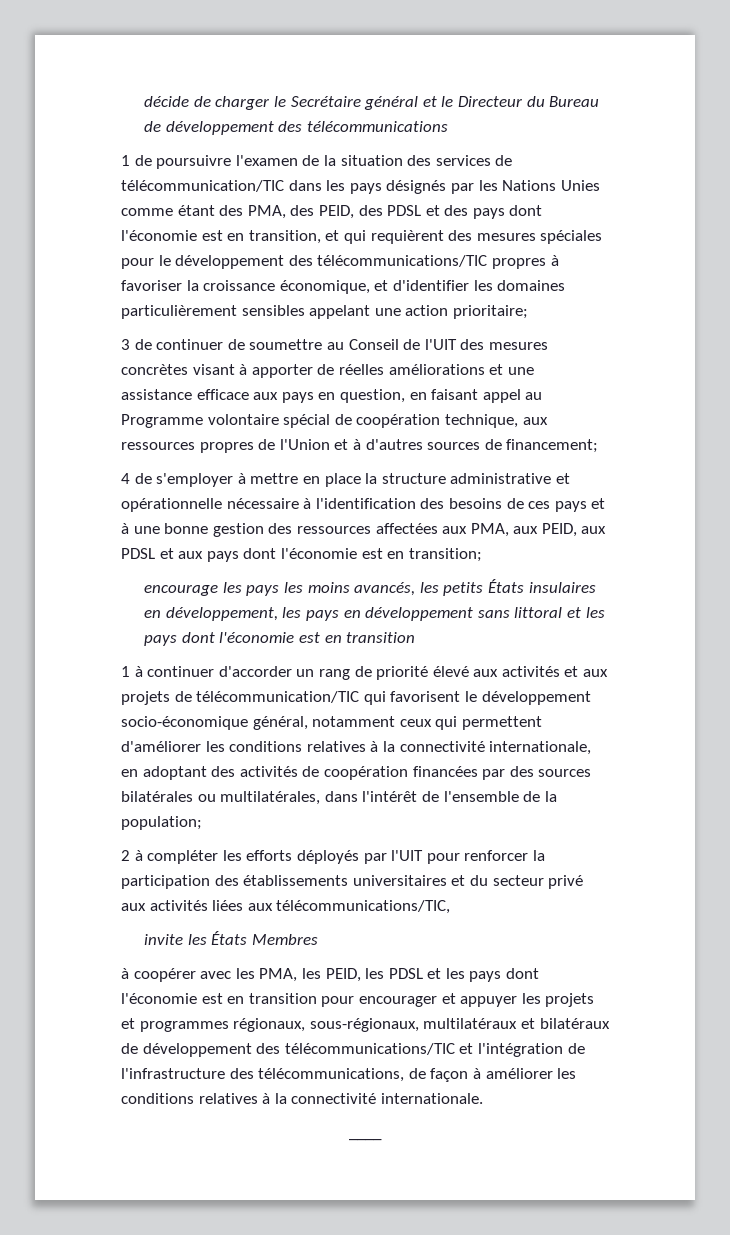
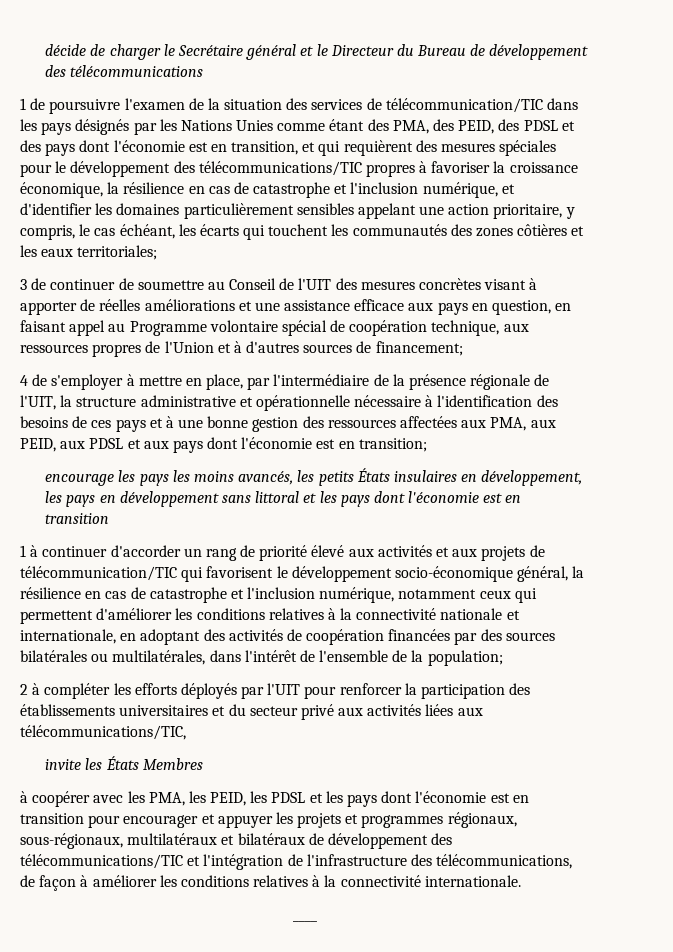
- 1 de poursuivre l'examen de la situation des services de télécommunication/TIC dans les pays désignés par les Nations Unies comme étant des PMA, des PEID, des PDSL et des pays dont l'économie est en transition, et qui requièrent des mesures spéciales pour le développement des télécommunications/TIC propres à favoriser la croissance économique, et d'identifier les domaines particulièrement sensibles appelant une action prioritaire;
+ 1 de poursuivre l'examen de la situation des services de télécommunication/TIC dans les pays désignés par les Nations Unies comme étant des PMA, des PEID, des PDSL et des pays dont l'économie est en transition, et qui requièrent des mesures spéciales pour le développement des télécommunications/TIC propres à favoriser la croissance économique, la résilience en cas de catastrophe et l'inclusion numérique, et d'identifier les domaines particulièrement sensibles appelant une action prioritaire, y compris, le cas échéant, les écarts qui touchent les communautés des zones côtières et les eaux territoriales;
- 4 de s'employer à mettre en place la structure administrative et opérationnelle nécessaire à l'identification des besoins de ces pays et à une bonne gestion des ressources affectées aux PMA, aux PEID, aux PDSL et aux pays dont l'économie est en transition;
+ 4 de s'employer à mettre en place, par l'intermédiaire de la présence régionale de l'UIT, la structure administrative et opérationnelle nécessaire à l'identification des besoins de ces pays et à une bonne gestion des ressources affectées aux PMA, aux PEID, aux PDSL et aux pays dont l'économie est en transition;
- 1 à continuer d'accorder un rang de priorité élevé aux activités et aux projets de télécommunication/TIC qui favorisent le développement socio-économique général, notamment ceux qui permettent d'améliorer les conditions relatives à la connectivité internationale, en adoptant des activités de coopération financées par des sources bilatérales ou multilatérales, dans l'intérêt de l'ensemble de la population;
+ 1 à continuer d'accorder un rang de priorité élevé aux activités et aux projets de télécommunication/TIC qui favorisent le développement socio-économique général, la résilience en cas de catastrophe et l'inclusion numérique, notamment ceux qui permettent d'améliorer les conditions relatives à la connectivité nationale et internationale, en adoptant des activités de coopération financées par des sources bilatérales ou multilatérales, dans l'intérêt de l'ensemble de la population;

